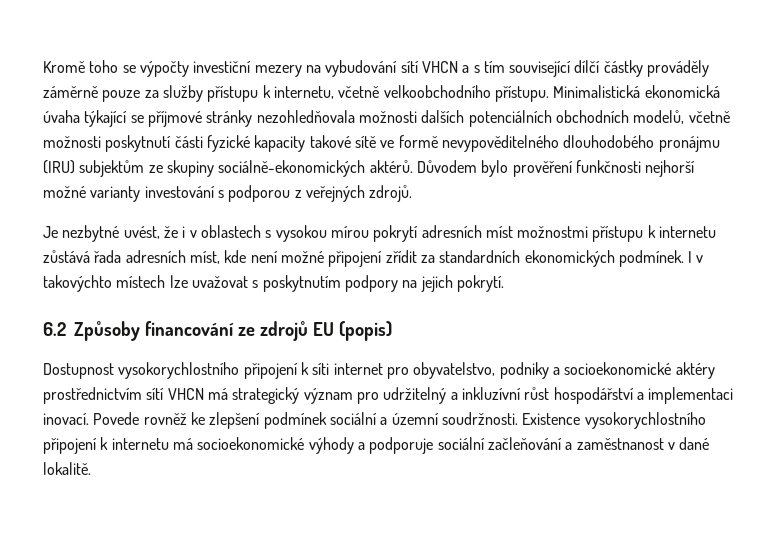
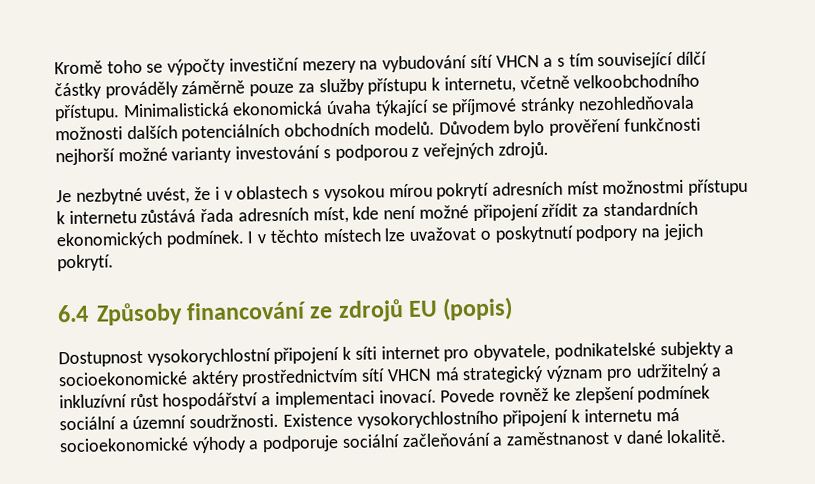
- Minimalistická ekonomická úvaha týkající se příjmové stránky nezohledňovala možnosti dalších potenciálních obchodních modelů, včetně možnosti poskytnutí části fyzické kapacity takové sítě ve formě nevypověditelného dlouhodobého pronájmu (IRU) subjektům ze skupiny sociálně-ekonomických aktérů.
+ Minimalistická ekonomická úvaha týkající se příjmové stránky nezohledňovala možnosti dalších potenciálních obchodních modelů.
- I v takovýchto místech lze uvažovat s poskytnutím podpory na jejich pokrytí.
+ I v těchto místech lze uvažovat o poskytnutí podpory na jejich pokrytí.
- 6.2 Způsoby financování ze zdrojů EU (popis)
+ 6.4 Způsoby financování ze zdrojů EU (popis)
- Dostupnost vysokorychlostního připojení k síti internet pro obyvatelstvo, podniky a socioekonomické aktéry prostřednictvím sítí VHCN má strategický význam pro udržitelný a inkluzívní růst hospodářství a implementaci inovací.
+ Dostupnost vysokorychlostní připojení k síti internet pro obyvatele, podnikatelské subjekty a socioekonomické aktéry prostřednictvím sítí VHCN má strategický význam pro udržitelný a inkluzívní růst hospodářství a implementaci inovací.

